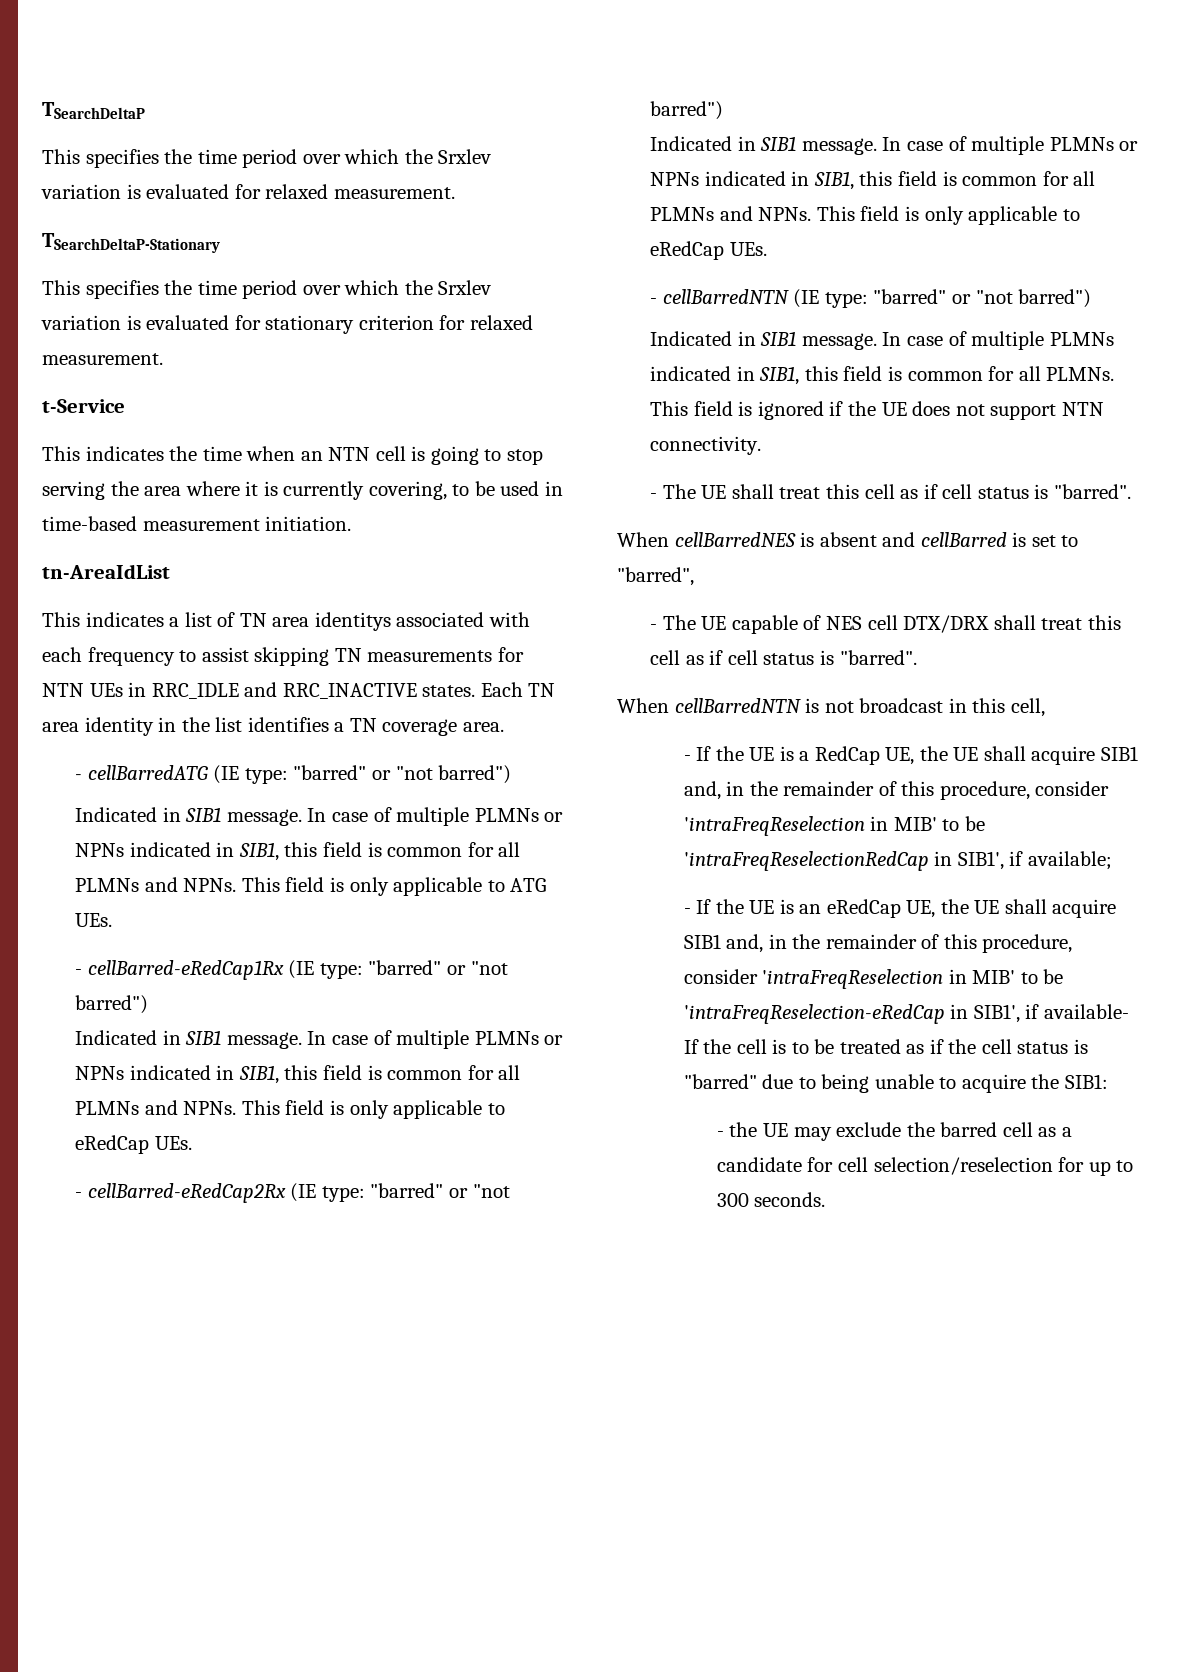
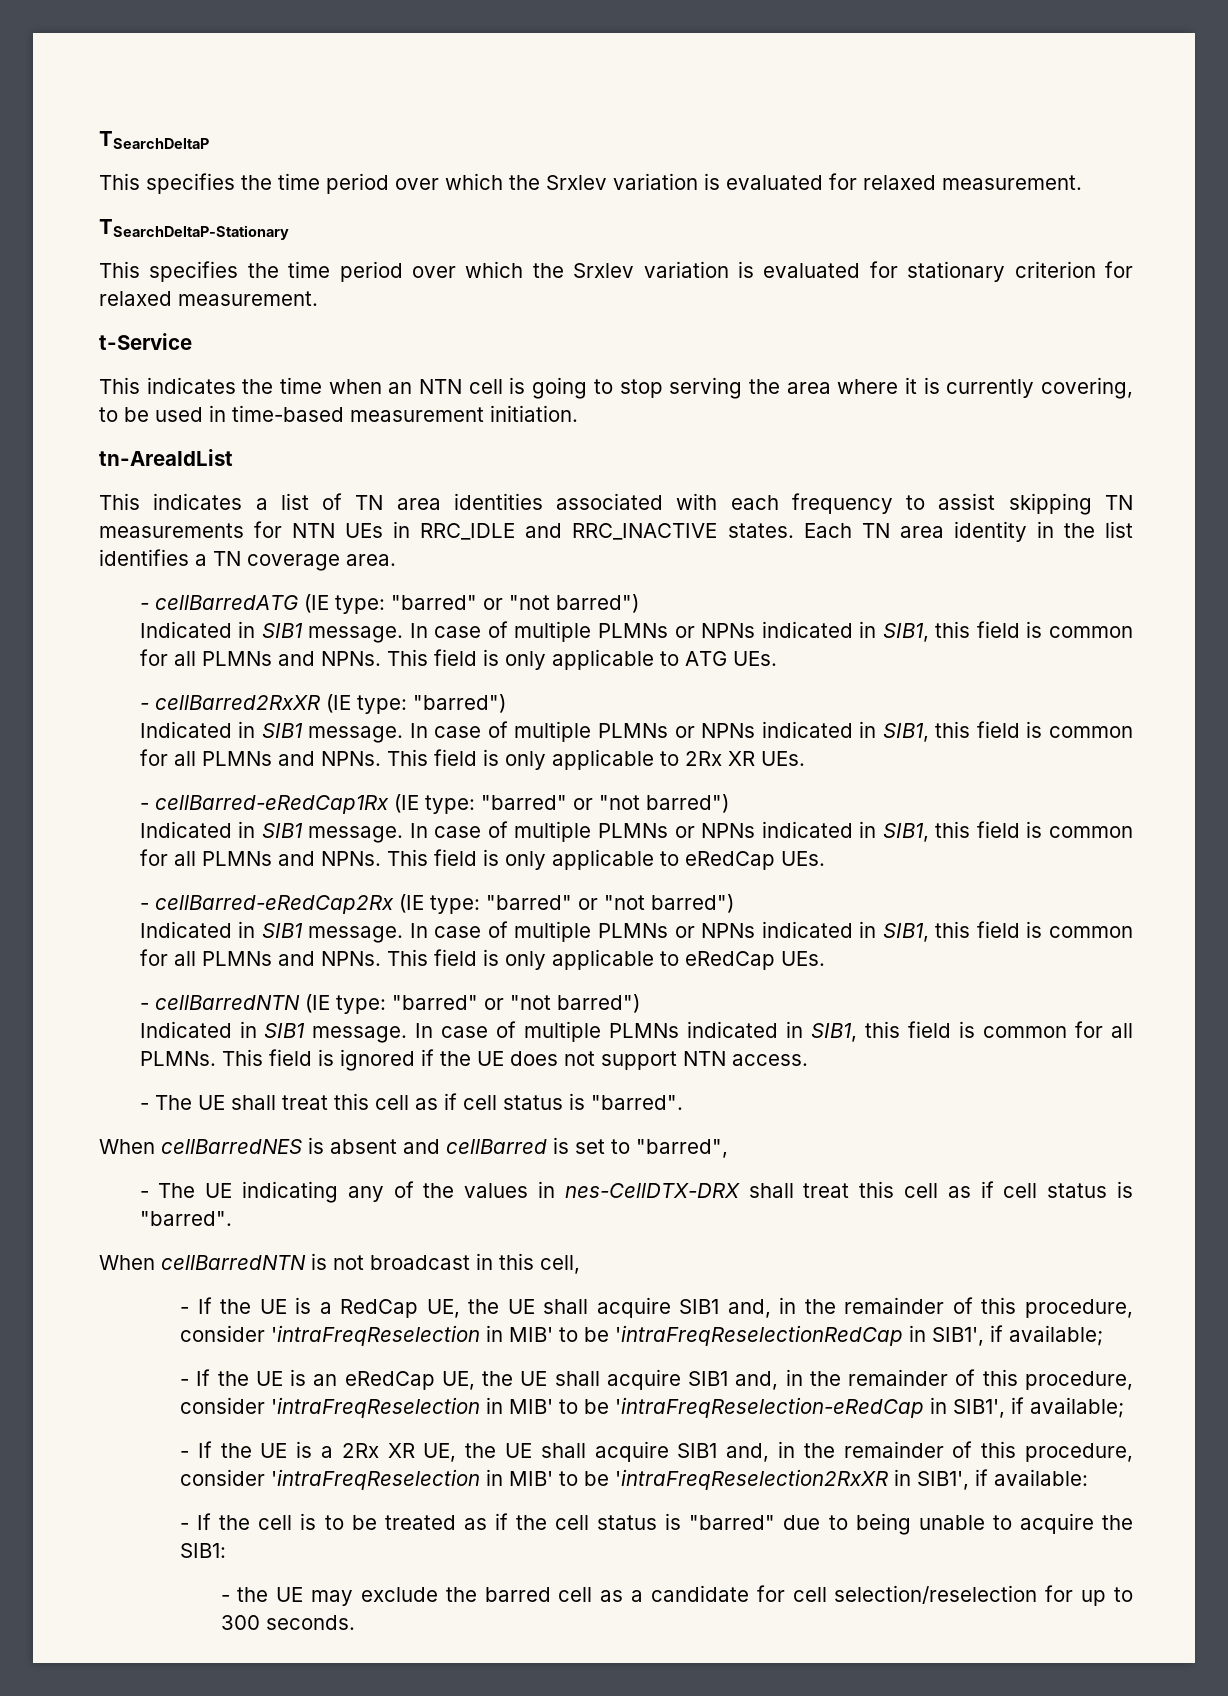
- This indicates a list of TN area identitys associated with each frequency to assist skipping TN measurements for NTN UEs in RRC_IDLE and RRC_INACTIVE states.
+ This indicates a list of TN area identities associated with each frequency to assist skipping TN measurements for NTN UEs in RRC_IDLE and RRC_INACTIVE states.
+ - cellBarred2RxXR (IE type: "barred")
+ Indicated in SIB1 message. In case of multiple PLMNs or NPNs indicated in SIB1, this field is common for all PLMNs and NPNs. This field is only applicable to 2Rx XR UEs.
- This field is ignored if the UE does not support NTN connectivity.
+ This field is ignored if the UE does not support NTN access.
- - The UE capable of NES cell DTX/DRX shall treat this cell as if cell status is "barred".
+ - The UE indicating any of the values in nes-CellDTX-DRX shall treat this cell as if cell status is "barred".
- - If the UE is an eRedCap UE, the UE shall acquire SIB1 and, in the remainder of this procedure, consider 'intraFreqReselection in MIB' to be 'intraFreqReselection-eRedCap in SIB1', if available- If the cell is to be treated as if the cell status is "barred" due to being unable to acquire the SIB1:
+ - If the UE is an eRedCap UE, the UE shall acquire SIB1 and, in the remainder of this procedure, consider 'intraFreqReselection in MIB' to be 'intraFreqReselection-eRedCap in SIB1', if available;
+ - If the UE is a 2Rx XR UE, the UE shall acquire SIB1 and, in the remainder of this procedure, consider 'intraFreqReselection in MIB' to be 'intraFreqReselection2RxXR in SIB1', if available:
+ - If the cell is to be treated as if the cell status is "barred" due to being unable to acquire the SIB1:

